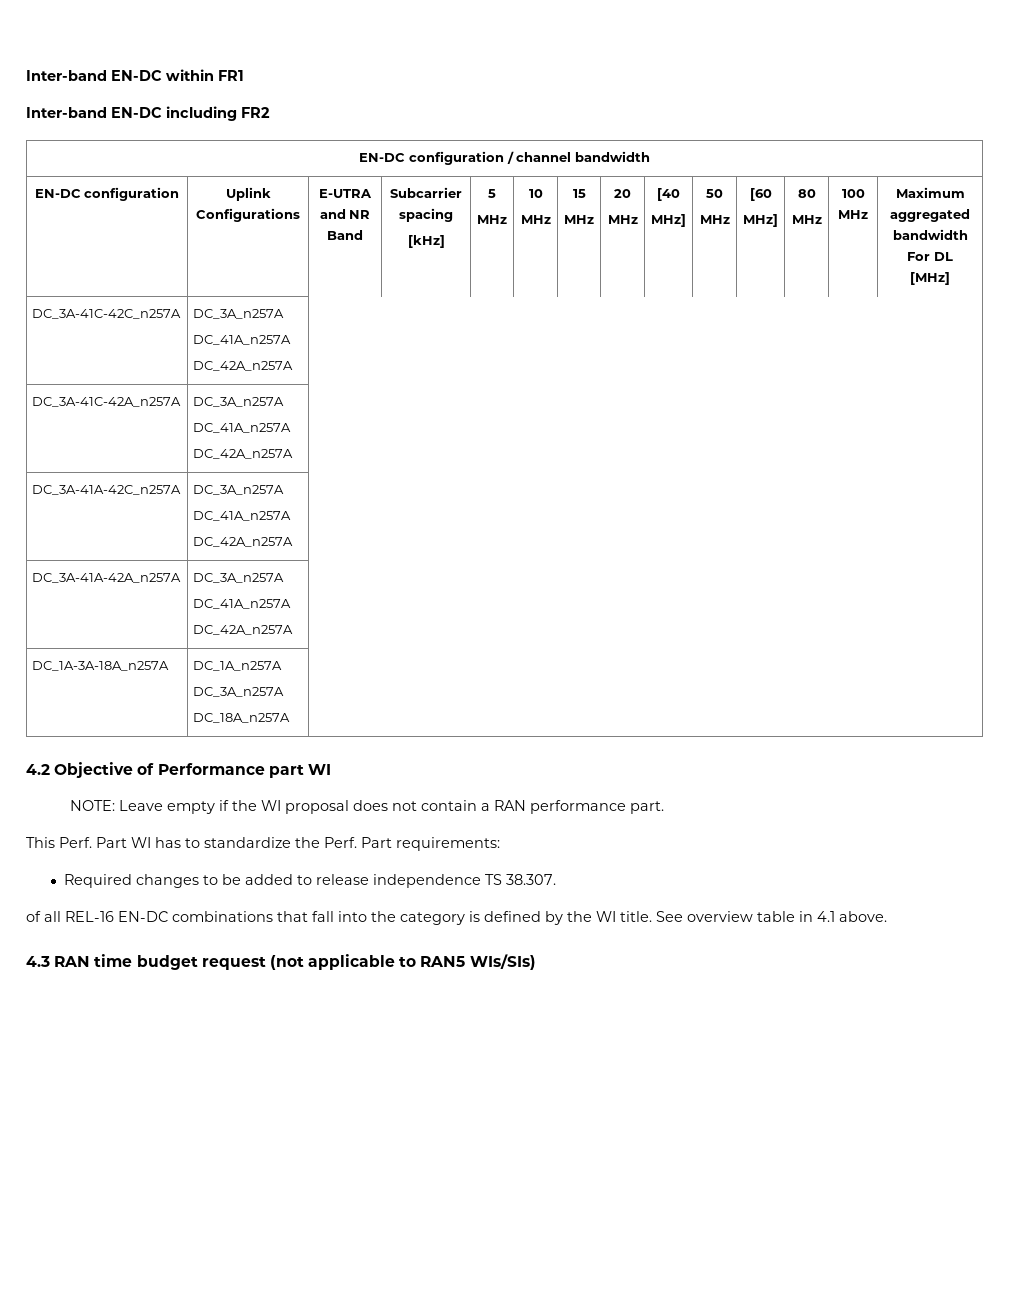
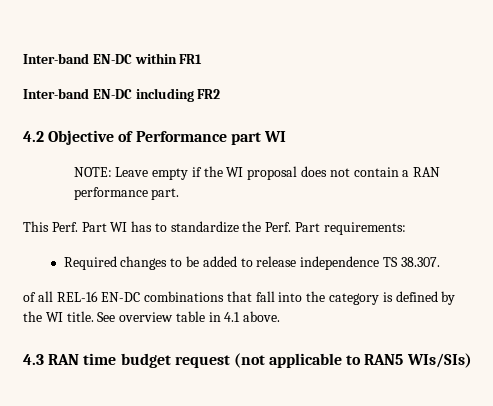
- EN-DC configuration / channel bandwidth
- EN-DC configuration | Uplink Configurations | E-UTRA and NR Band | Subcarrier spacing
- [kHz] | 5
- MHz | 10
- MHz | 15
- MHz | 20
- MHz | [40
- MHz] | 50
- MHz | [60
- MHz] | 80
- MHz | 100 MHz | Maximum aggregated bandwidth For DL
- [MHz]
- DC_3A-41C-42C_n257A | DC_3A_n257A
- DC_41A_n257A
- DC_42A_n257A |
- DC_3A-41C-42A_n257A | DC_3A_n257A
- DC_41A_n257A
- DC_42A_n257A |
- DC_3A-41A-42C_n257A | DC_3A_n257A
- DC_41A_n257A
- DC_42A_n257A |
- DC_3A-41A-42A_n257A | DC_3A_n257A
- DC_41A_n257A
- DC_42A_n257A |
- DC_1A-3A-18A_n257A | DC_1A_n257A
- DC_3A_n257A
- DC_18A_n257A |

